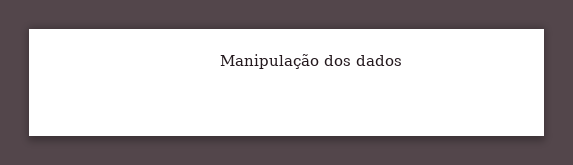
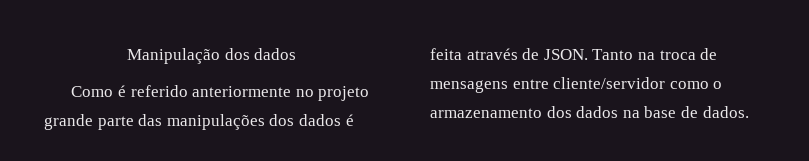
+ Como é referido anteriormente no projeto grande parte das manipulações dos dados é feita através de JSON. Tanto na troca de mensagens entre cliente/servidor como o armazenamento dos dados na base de dados.

